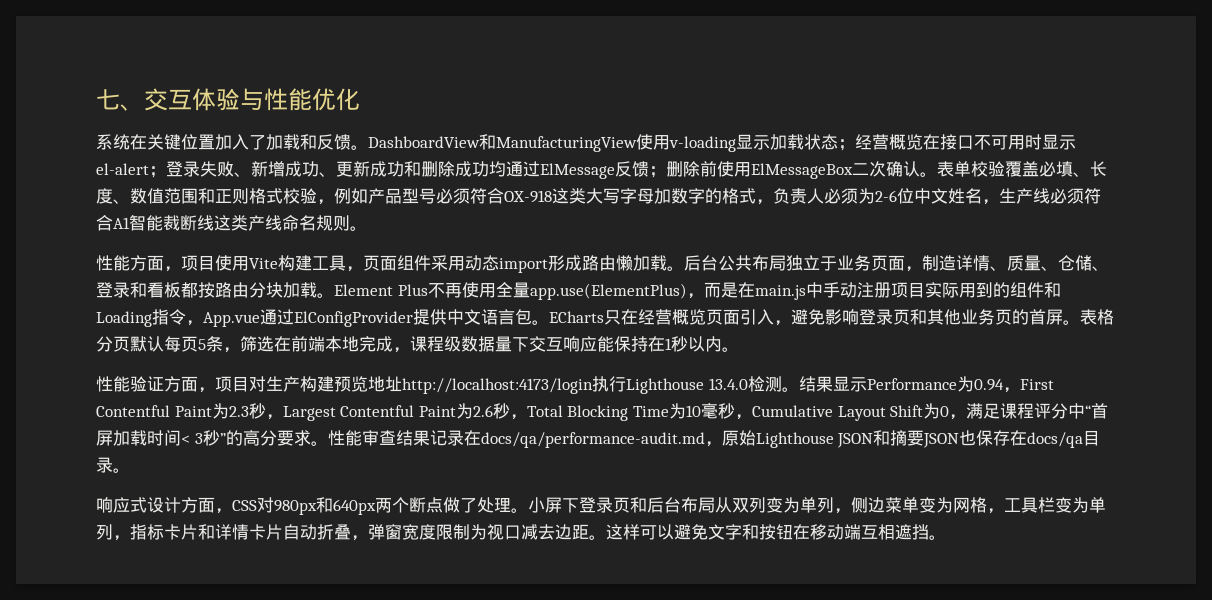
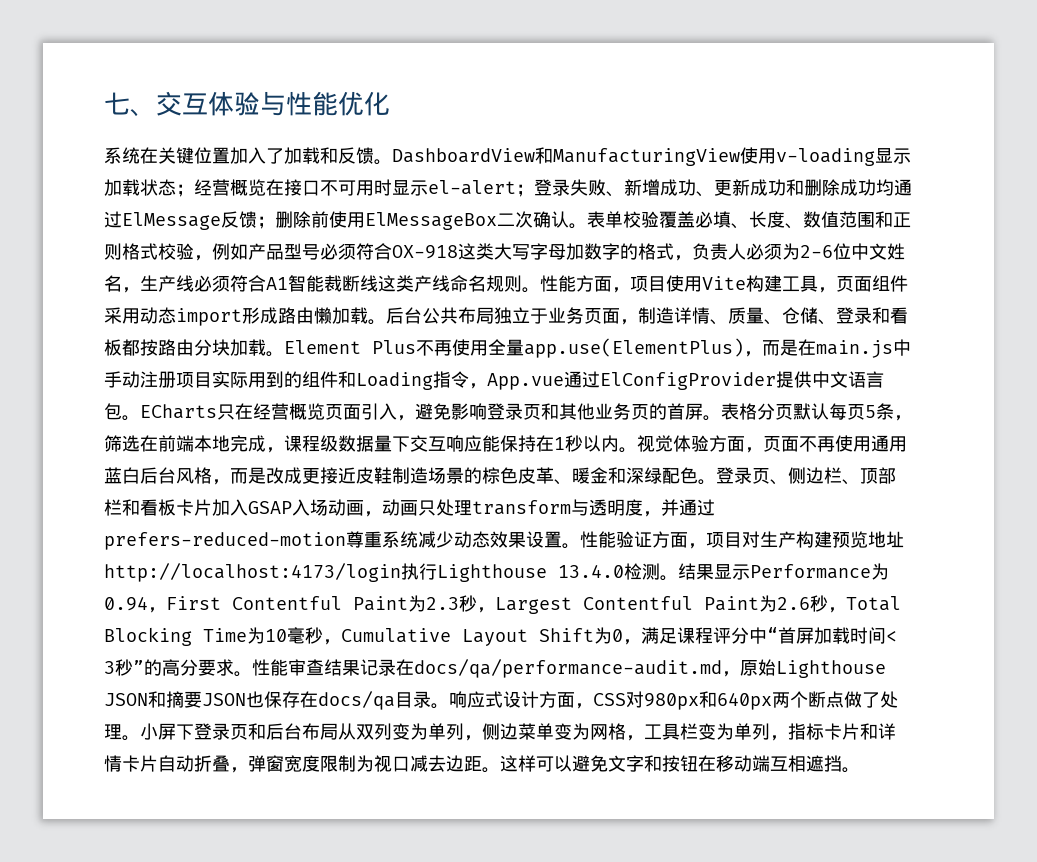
- 表单校验覆盖必填、长度、数值范围和正则格式校验，例如产品型号必须符合OX-918这类大写字母加数字的格式，负责人必须为2-6位中文姓名，生产线必须符合A1智能裁断线这类产线命名规则。
- 性能方面，项目使用Vite构建工具，页面组件采用动态import形成路由懒加载。
+ 表单校验覆盖必填、长度、数值范围和正则格式校验，例如产品型号必须符合OX-918这类大写字母加数字的格式，负责人必须为2-6位中文姓名，生产线必须符合A1智能裁断线这类产线命名规则。性能方面，项目使用Vite构建工具，页面组件采用动态import形成路由懒加载。
- 表格分页默认每页5条，筛选在前端本地完成，课程级数据量下交互响应能保持在1秒以内。
- 性能验证方面，项目对生产构建预览地址http://localhost:4173/login执行Lighthouse 13.4.0检测。
+ 表格分页默认每页5条，筛选在前端本地完成，课程级数据量下交互响应能保持在1秒以内。视觉体验方面，页面不再使用通用蓝白后台风格，而是改成更接近皮鞋制造场景的棕色皮革、暖金和深绿配色。登录页、侧边栏、顶部栏和看板卡片加入GSAP入场动画，动画只处理transform与透明度，并通过prefers-reduced-motion尊重系统减少动态效果设置。性能验证方面，项目对生产构建预览地址http://localhost:4173/login执行Lighthouse 13.4.0检测。
- 性能审查结果记录在docs/qa/performance-audit.md，原始Lighthouse JSON和摘要JSON也保存在docs/qa目录。
- 响应式设计方面，CSS对980px和640px两个断点做了处理。
+ 性能审查结果记录在docs/qa/performance-audit.md，原始Lighthouse JSON和摘要JSON也保存在docs/qa目录。响应式设计方面，CSS对980px和640px两个断点做了处理。

